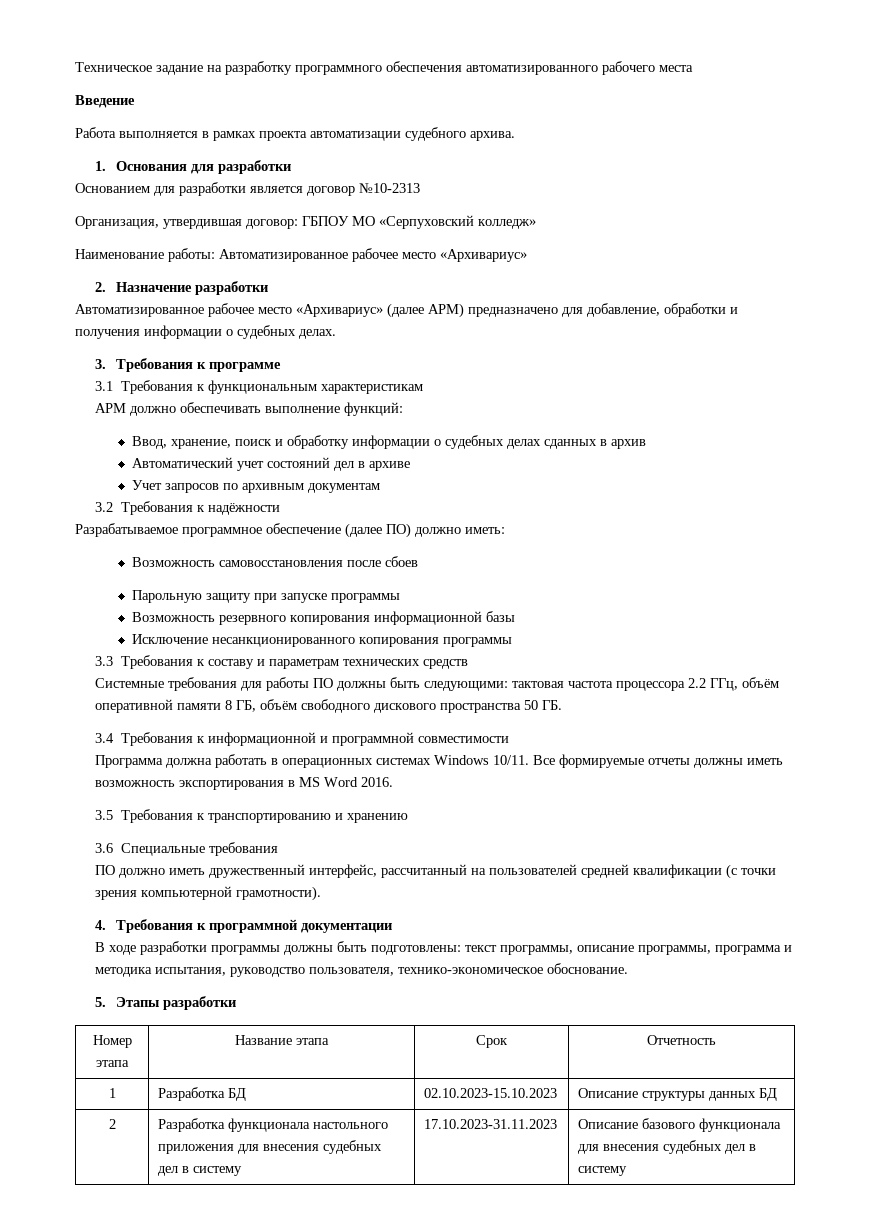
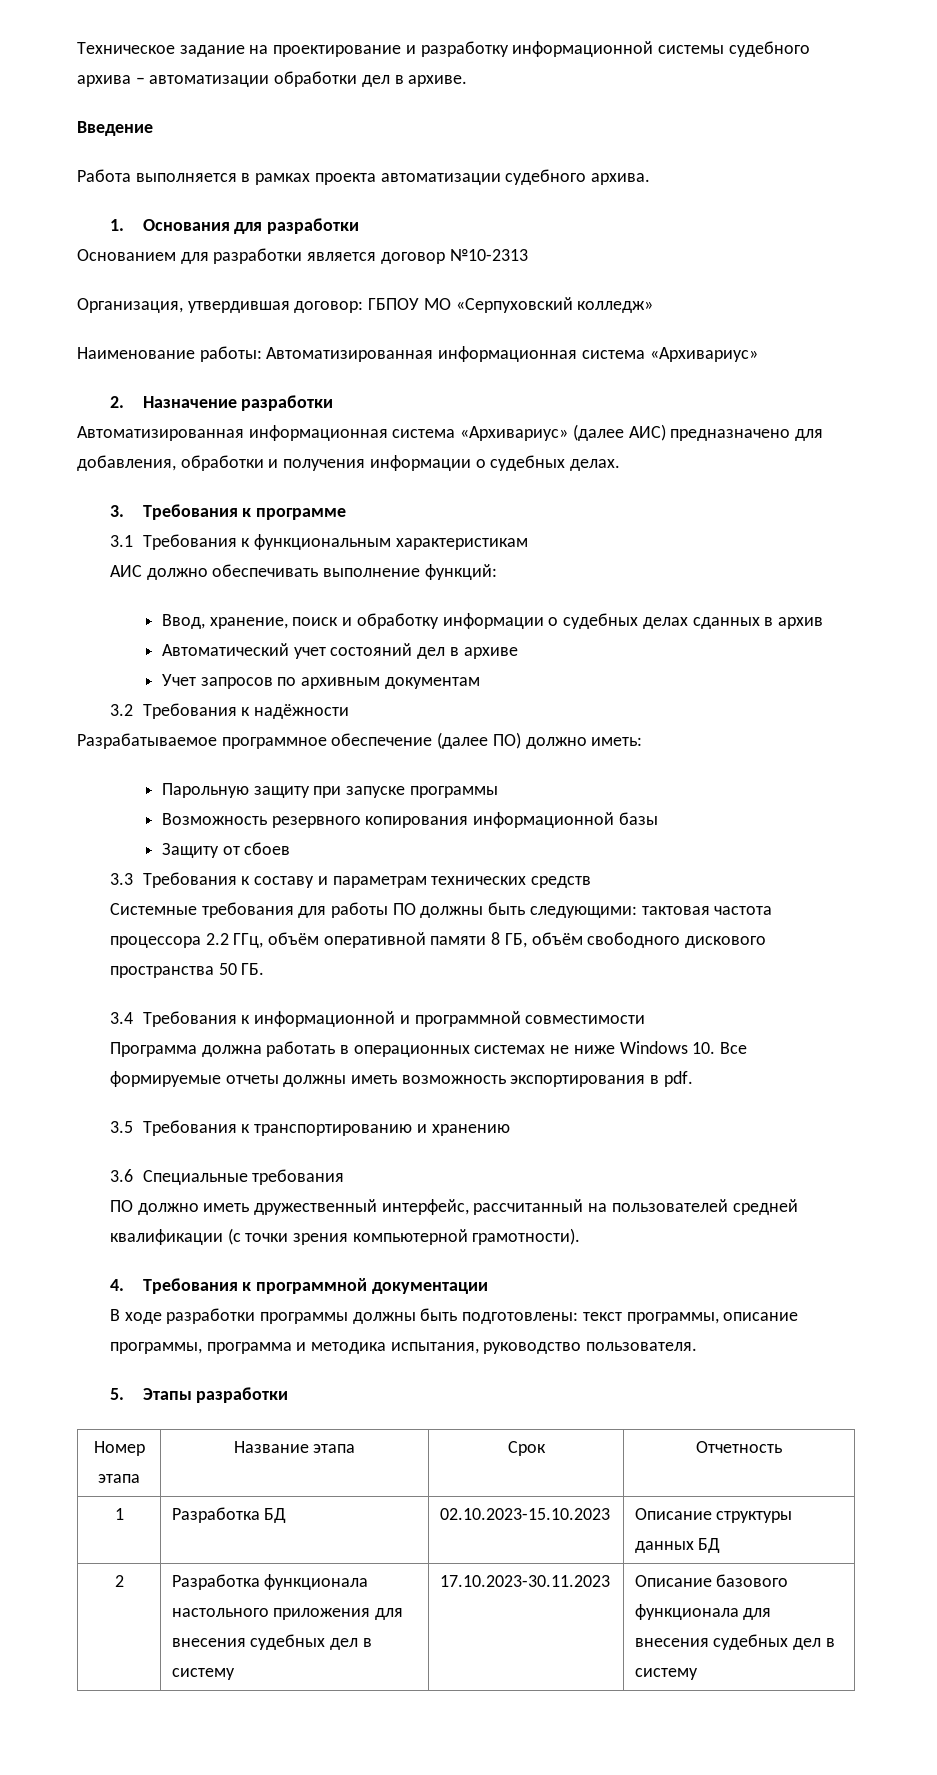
- Техническое задание на разработку программного обеспечения автоматизированного рабочего места
+ Техническое задание на проектирование и разработку информационной системы судебного архива – автоматизации обработки дел в архиве.
- Наименование работы: Автоматизированное рабочее место «Архивариус»
+ Наименование работы: Автоматизированная информационная система «Архивариус»
- Автоматизированное рабочее место «Архивариус» (далее АРМ) предназначено для добавление, обработки и получения информации о судебных делах.
+ Автоматизированная информационная система «Архивариус» (далее АИС) предназначено для добавления, обработки и получения информации о судебных делах.
- АРМ должно обеспечивать выполнение функций:
+ АИС должно обеспечивать выполнение функций:
- Возможность самовосстановления после сбоев
- Исключение несанкционированного копирования программы
+ Защиту от сбоев
- Программа должна работать в операционных системах Windows 10/11. Все формируемые отчеты должны иметь возможность экспортирования в MS Word 2016.
+ Программа должна работать в операционных системах не ниже Windows 10. Все формируемые отчеты должны иметь возможность экспортирования в pdf.
- В ходе разработки программы должны быть подготовлены: текст программы, описание программы, программа и методика испытания, руководство пользователя, технико-экономическое обоснование.
+ В ходе разработки программы должны быть подготовлены: текст программы, описание программы, программа и методика испытания, руководство пользователя.
- 2 | Разработка функционала настольного приложения для внесения судебных дел в систему | 17.10.2023-31.11.2023 | Описание базового функционала для внесения судебных дел в систему
+ 2 | Разработка функционала настольного приложения для внесения судебных дел в систему | 17.10.2023-30.11.2023 | Описание базового функционала для внесения судебных дел в систему

